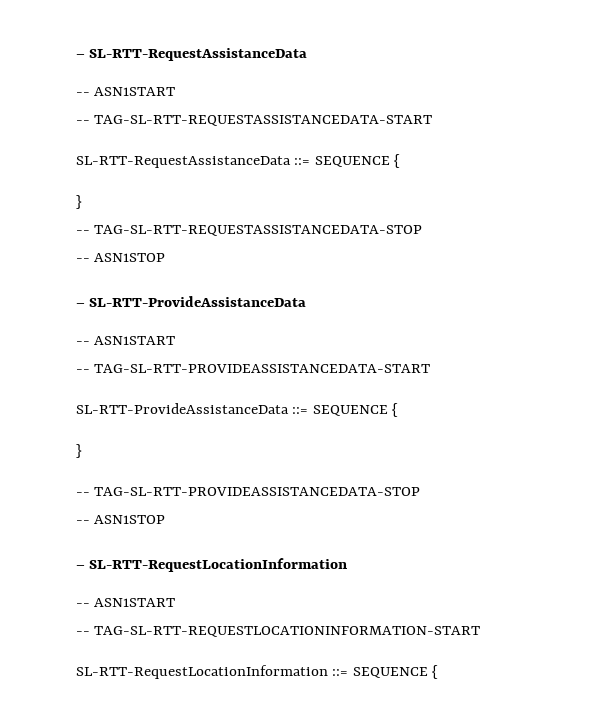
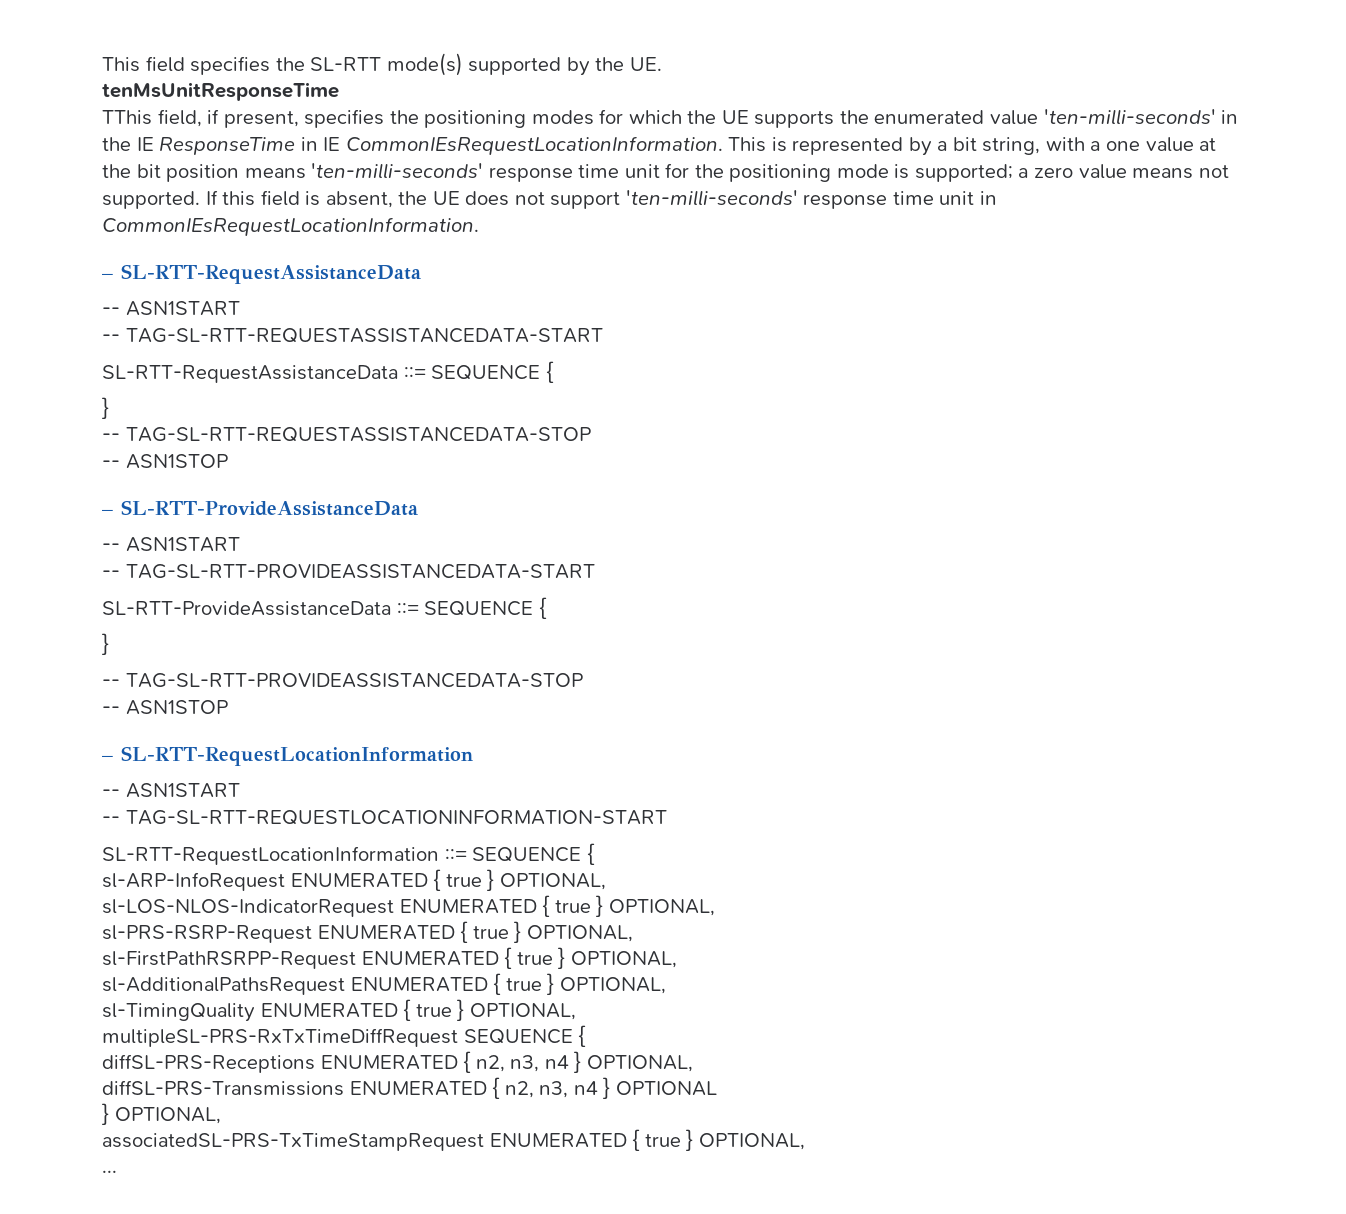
+ This field specifies the SL-RTT mode(s) supported by the UE.
+ tenMsUnitResponseTime
+ TThis field, if present, specifies the positioning modes for which the UE supports the enumerated value 'ten-milli-seconds' in the IE ResponseTime in IE CommonIEsRequestLocationInformation. This is represented by a bit string, with a one value at the bit position means 'ten-milli-seconds' response time unit for the positioning mode is supported; a zero value means not supported. If this field is absent, the UE does not support 'ten-milli-seconds' response time unit in CommonIEsRequestLocationInformation.
+ sl-ARP-InfoRequest ENUMERATED { true } OPTIONAL,
+ sl-LOS-NLOS-IndicatorRequest ENUMERATED { true } OPTIONAL,
+ sl-PRS-RSRP-Request ENUMERATED { true } OPTIONAL,
+ sl-FirstPathRSRPP-Request ENUMERATED { true } OPTIONAL,
+ sl-AdditionalPathsRequest ENUMERATED { true } OPTIONAL,
+ sl-TimingQuality ENUMERATED { true } OPTIONAL,
+ multipleSL-PRS-RxTxTimeDiffRequest SEQUENCE {
+ diffSL-PRS-Receptions ENUMERATED { n2, n3, n4 } OPTIONAL,
+ diffSL-PRS-Transmissions ENUMERATED { n2, n3, n4 } OPTIONAL
+ } OPTIONAL,
+ associatedSL-PRS-TxTimeStampRequest ENUMERATED { true } OPTIONAL,
+ ...

